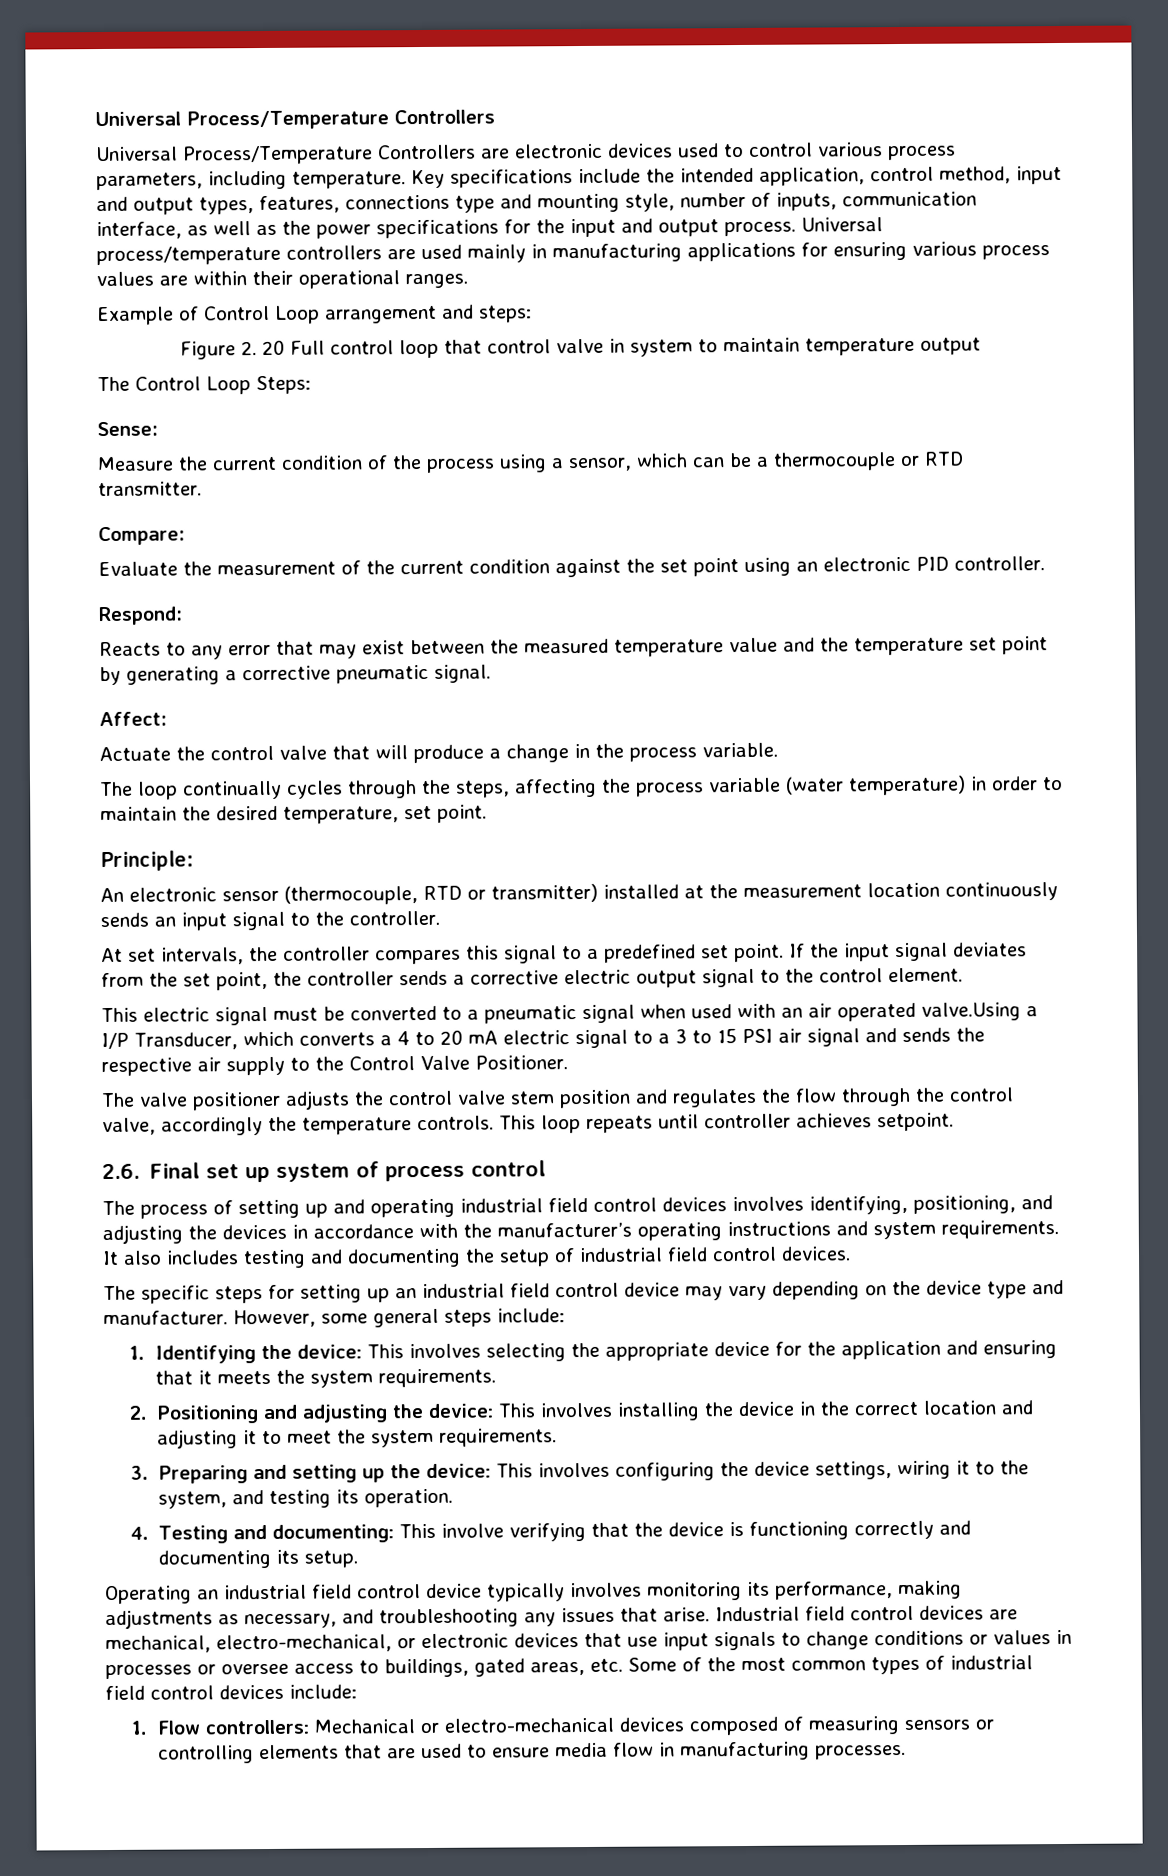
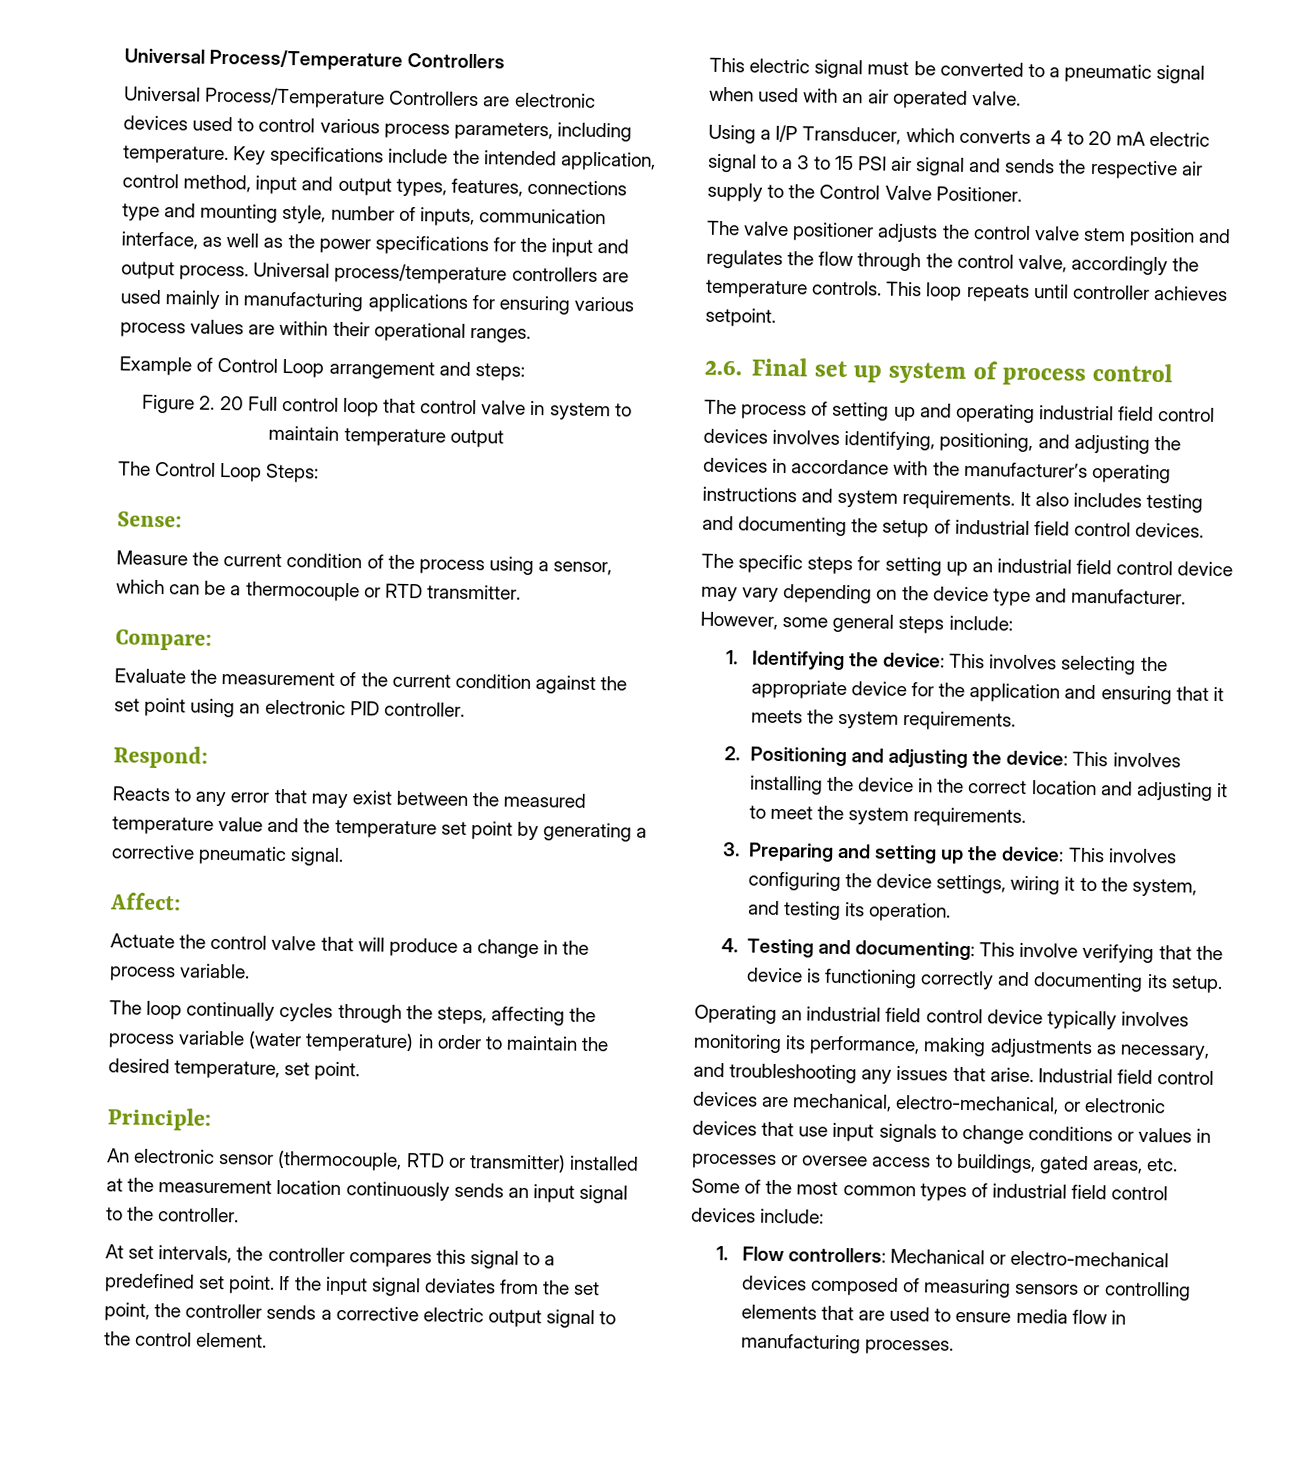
- This electric signal must be converted to a pneumatic signal when used with an air operated valve.Using a I/P Transducer, which converts a 4 to 20 mA electric signal to a 3 to 15 PSI air signal and sends the respective air supply to the Control Valve Positioner.
+ This electric signal must be converted to a pneumatic signal when used with an air operated valve.
+ Using a I/P Transducer, which converts a 4 to 20 mA electric signal to a 3 to 15 PSI air signal and sends the respective air supply to the Control Valve Positioner.

